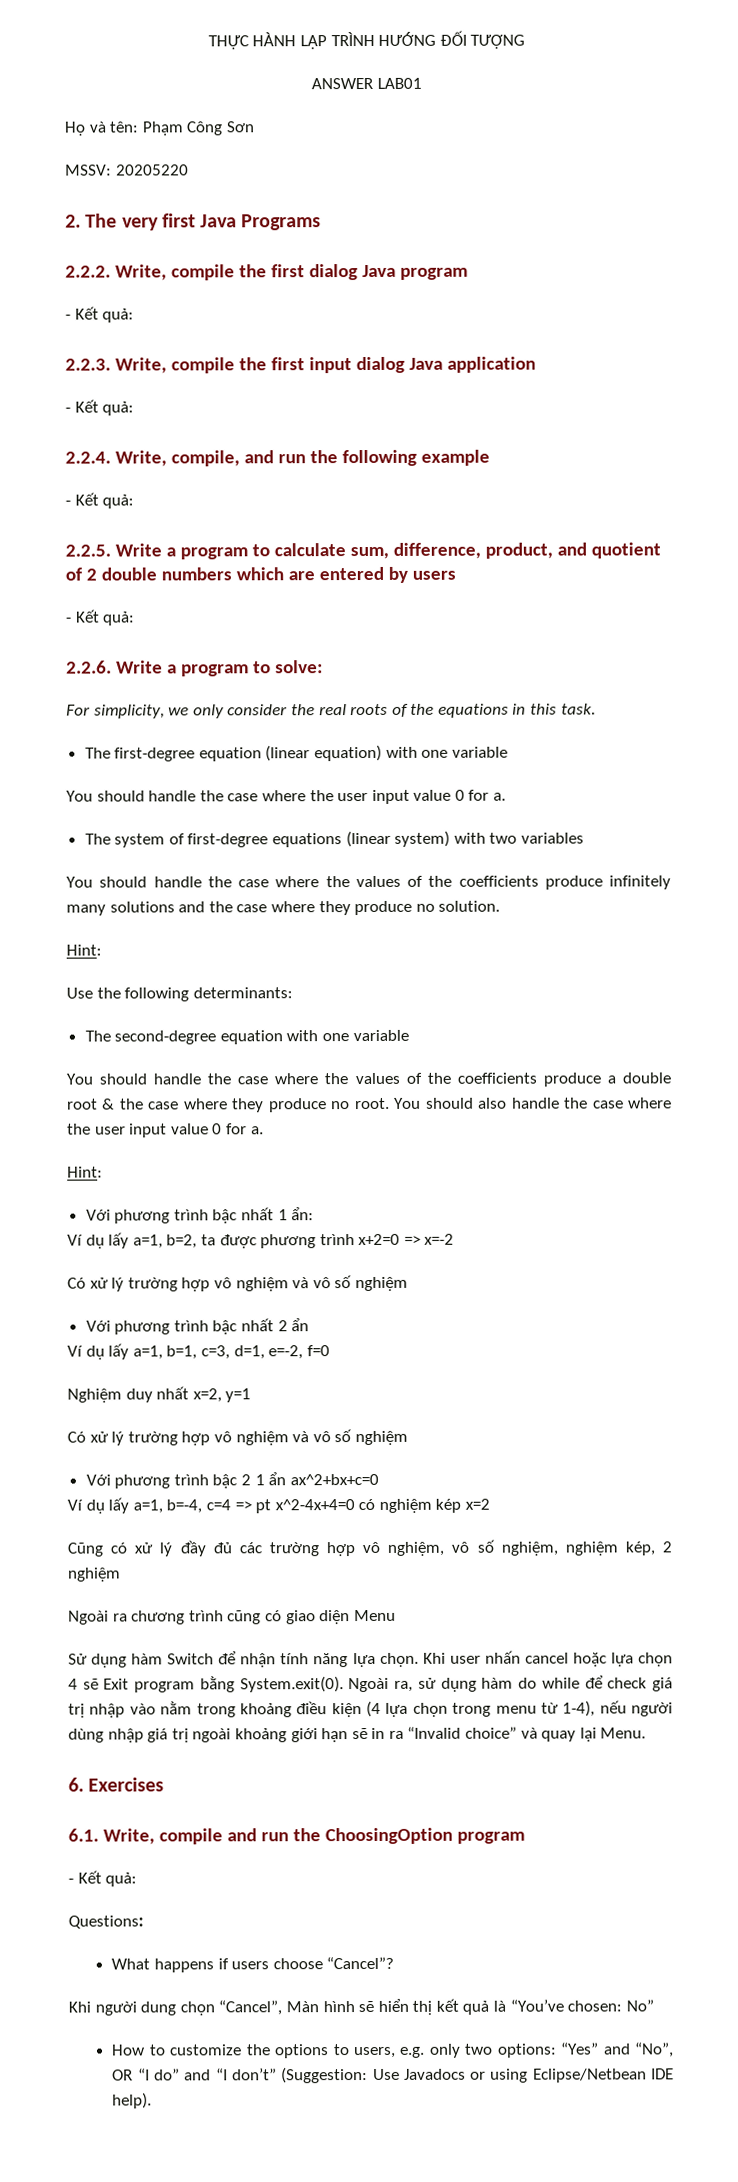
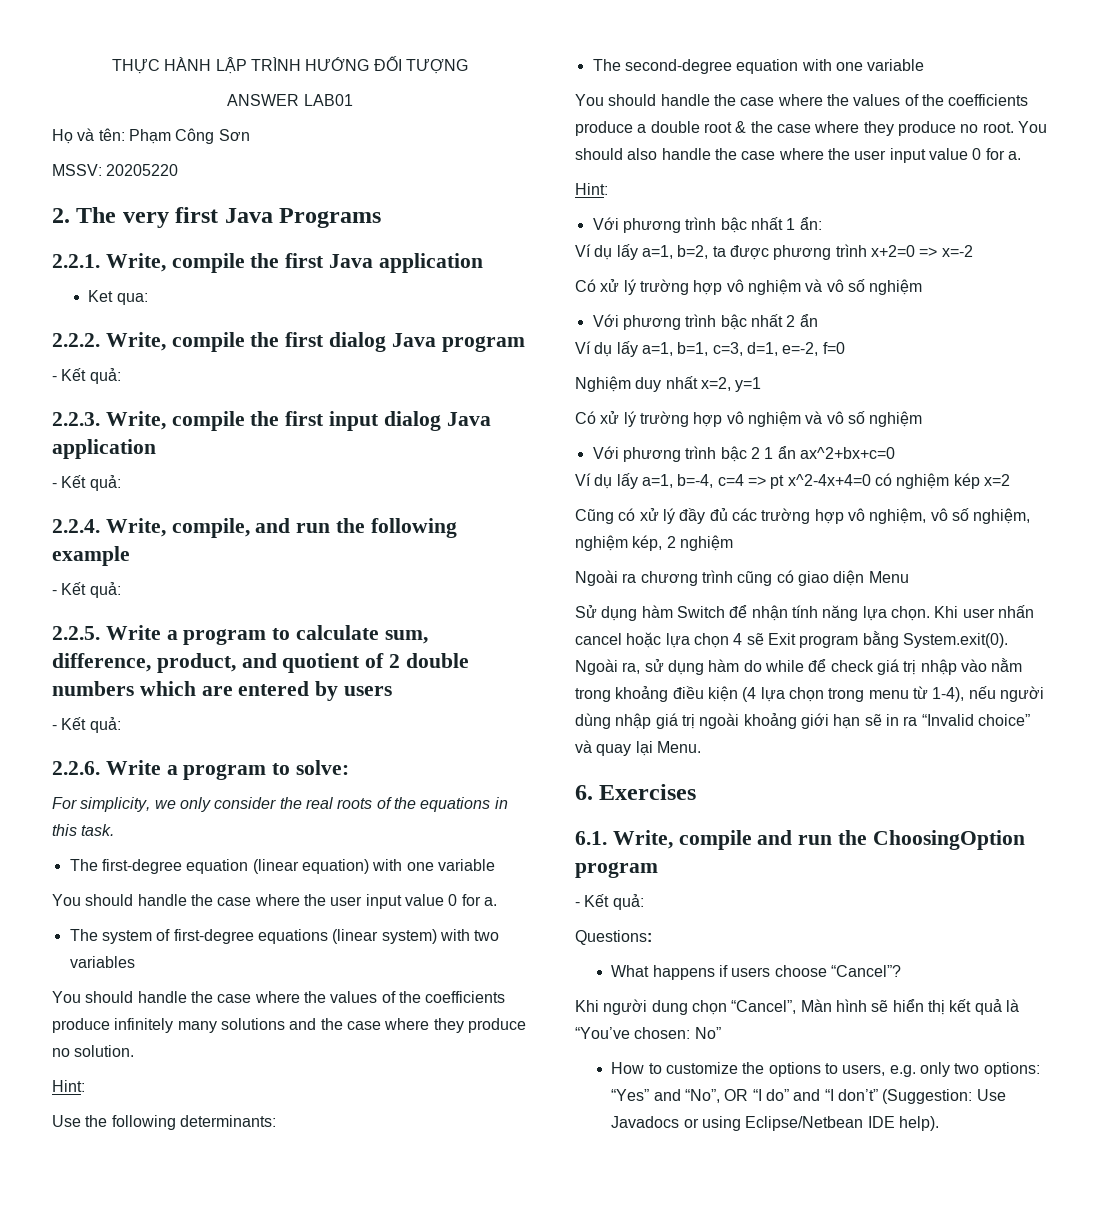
+ 2.2.1. Write, compile the first Java application
+ Ket qua:

